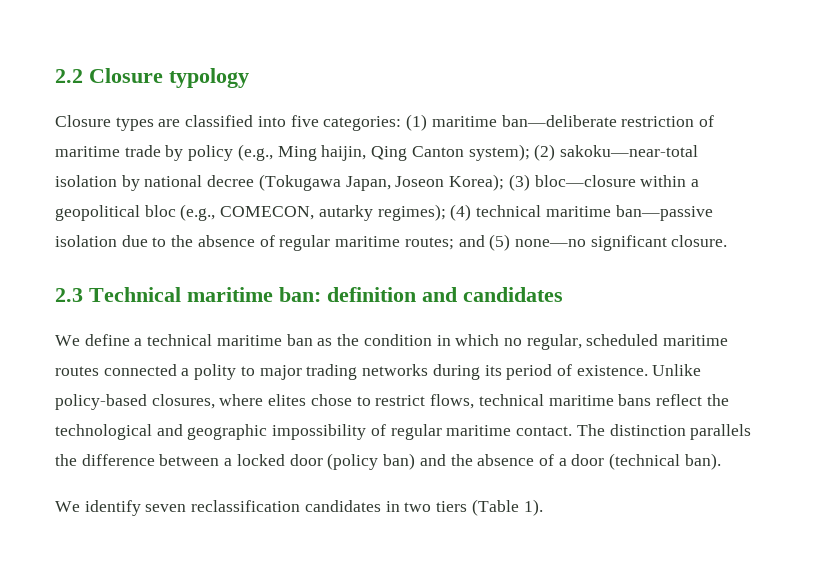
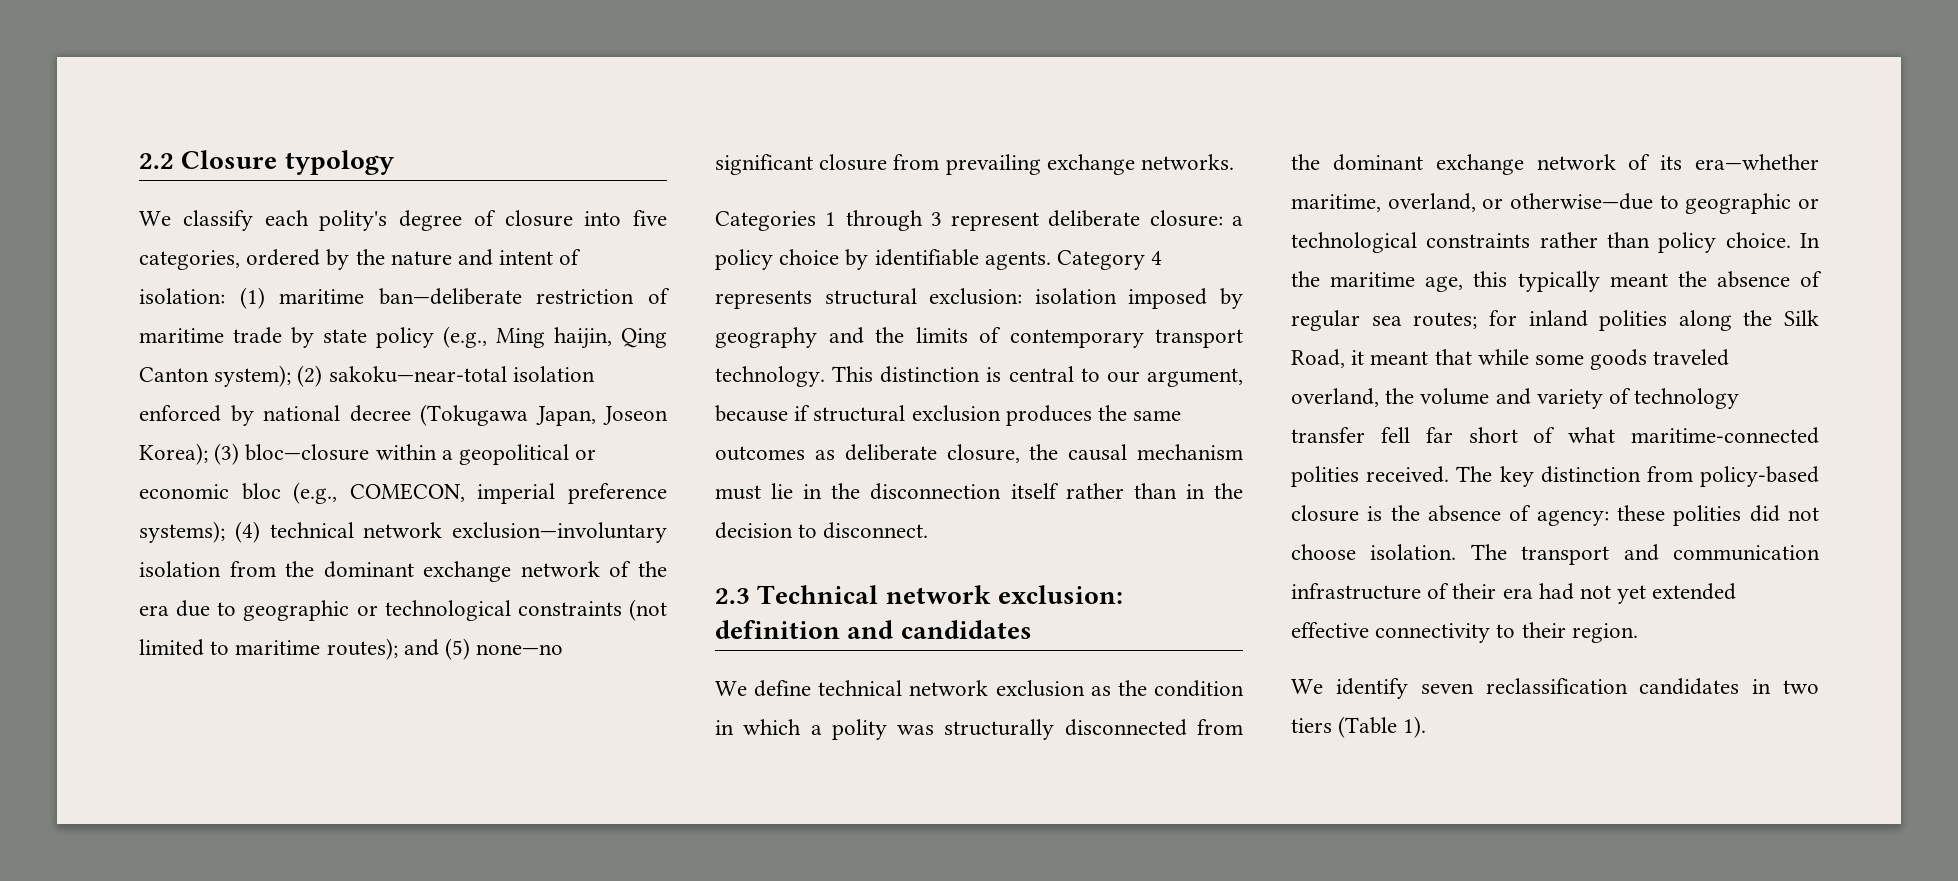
- Closure types are classified into five categories: (1) maritime ban—deliberate restriction of maritime trade by policy (e.g., Ming haijin, Qing Canton system); (2) sakoku—near-total isolation by national decree (Tokugawa Japan, Joseon Korea); (3) bloc—closure within a geopolitical bloc (e.g., COMECON, autarky regimes); (4) technical maritime ban—passive isolation due to the absence of regular maritime routes; and (5) none—no significant closure.
+ We classify each polity's degree of closure into five categories, ordered by the nature and intent of isolation: (1) maritime ban—deliberate restriction of maritime trade by state policy (e.g., Ming haijin, Qing Canton system); (2) sakoku—near-total isolation enforced by national decree (Tokugawa Japan, Joseon Korea); (3) bloc—closure within a geopolitical or economic bloc (e.g., COMECON, imperial preference systems); (4) technical network exclusion—involuntary isolation from the dominant exchange network of the era due to geographic or technological constraints (not limited to maritime routes); and (5) none—no significant closure from prevailing exchange networks.
+ Categories 1 through 3 represent deliberate closure: a policy choice by identifiable agents. Category 4 represents structural exclusion: isolation imposed by geography and the limits of contemporary transport technology. This distinction is central to our argument, because if structural exclusion produces the same outcomes as deliberate closure, the causal mechanism must lie in the disconnection itself rather than in the decision to disconnect.
- 2.3 Technical maritime ban: definition and candidates
+ 2.3 Technical network exclusion: definition and candidates
- We define a technical maritime ban as the condition in which no regular, scheduled maritime routes connected a polity to major trading networks during its period of existence. Unlike policy-based closures, where elites chose to restrict flows, technical maritime bans reflect the technological and geographic impossibility of regular maritime contact. The distinction parallels the difference between a locked door (policy ban) and the absence of a door (technical ban).
+ We define technical network exclusion as the condition in which a polity was structurally disconnected from the dominant exchange network of its era—whether maritime, overland, or otherwise—due to geographic or technological constraints rather than policy choice. In the maritime age, this typically meant the absence of regular sea routes; for inland polities along the Silk Road, it meant that while some goods traveled overland, the volume and variety of technology transfer fell far short of what maritime-connected polities received. The key distinction from policy-based closure is the absence of agency: these polities did not choose isolation. The transport and communication infrastructure of their era had not yet extended effective connectivity to their region.

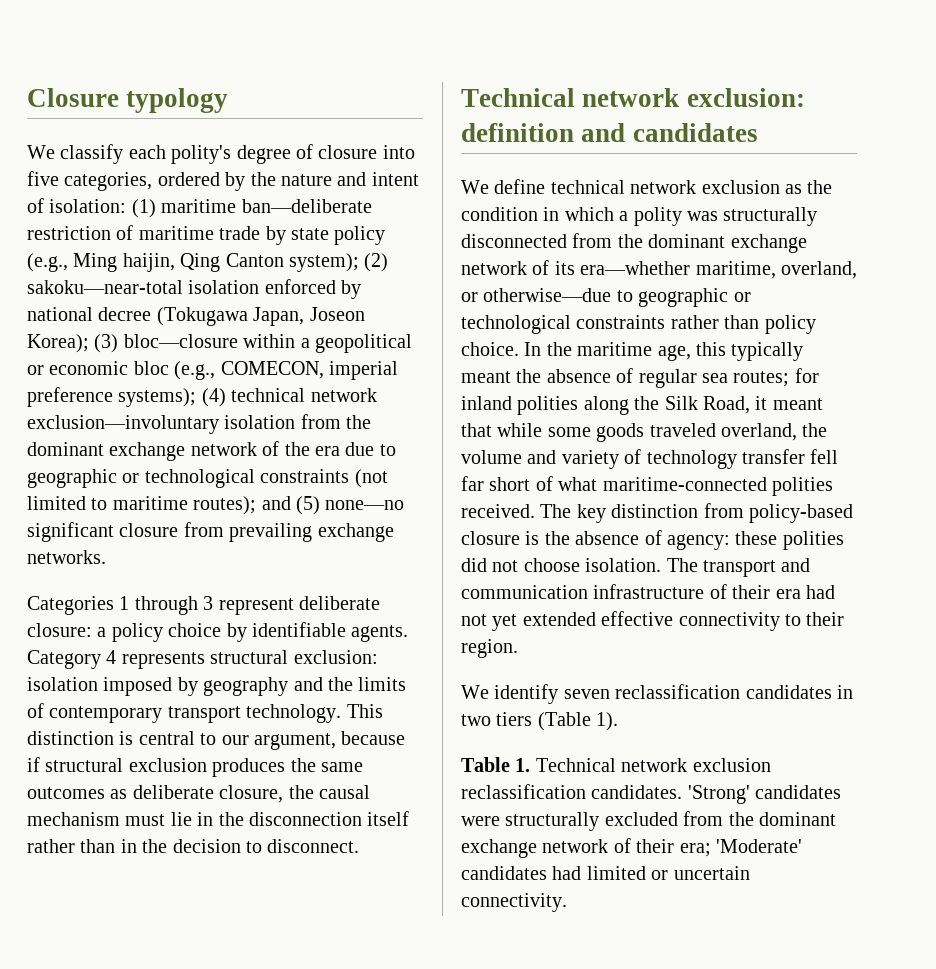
- 2.2 Closure typology
+ Closure typology
- 2.3 Technical network exclusion: definition and candidates
+ Technical network exclusion: definition and candidates
+ Table 1. Technical network exclusion reclassification candidates. 'Strong' candidates were structurally excluded from the dominant exchange network of their era; 'Moderate' candidates had limited or uncertain connectivity.

